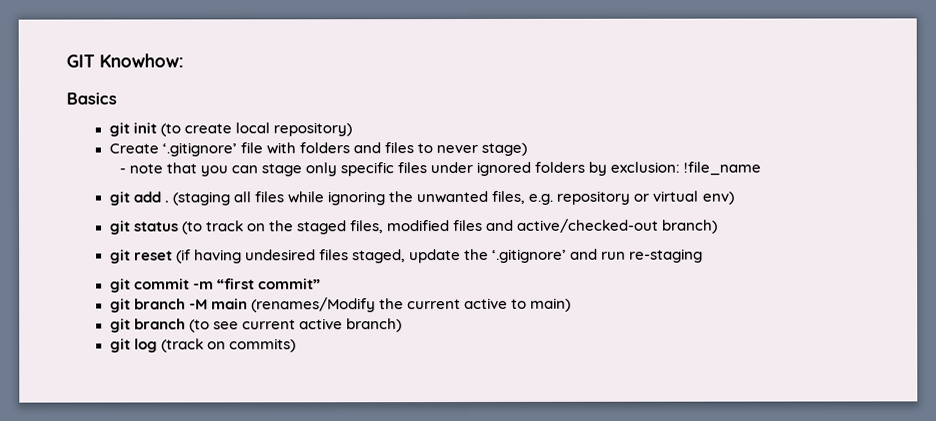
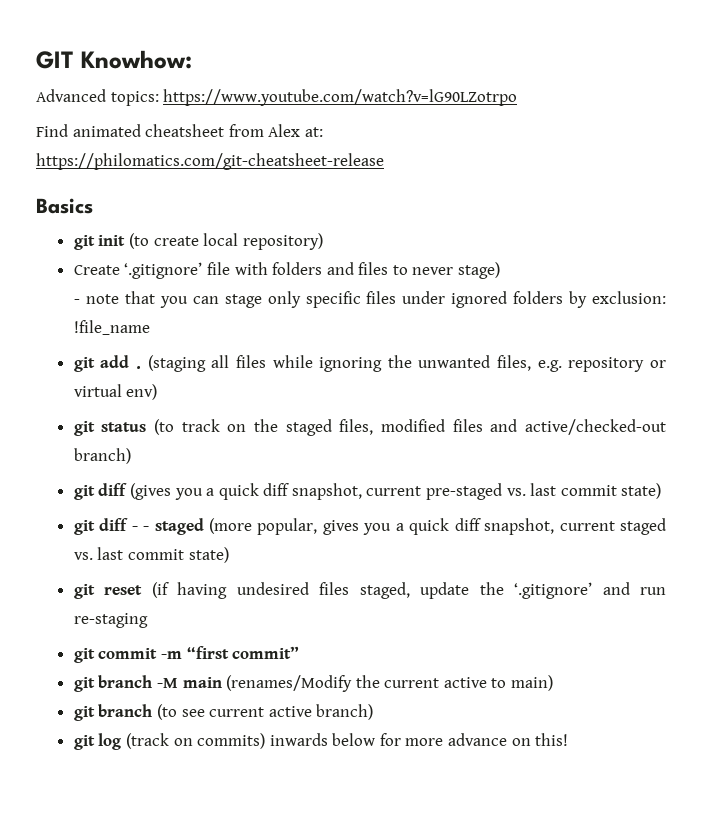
+ Advanced topics: https://www.youtube.com/watch?v=lG90LZotrpo
+ Find animated cheatsheet from Alex at: https://philomatics.com/git-cheatsheet-release
+ git diff (gives you a quick diff snapshot, current pre-staged vs. last commit state)
+ git diff - - staged (more popular, gives you a quick diff snapshot, current staged vs. last commit state)
- git log (track on commits)
+ git log (track on commits) inwards below for more advance on this!

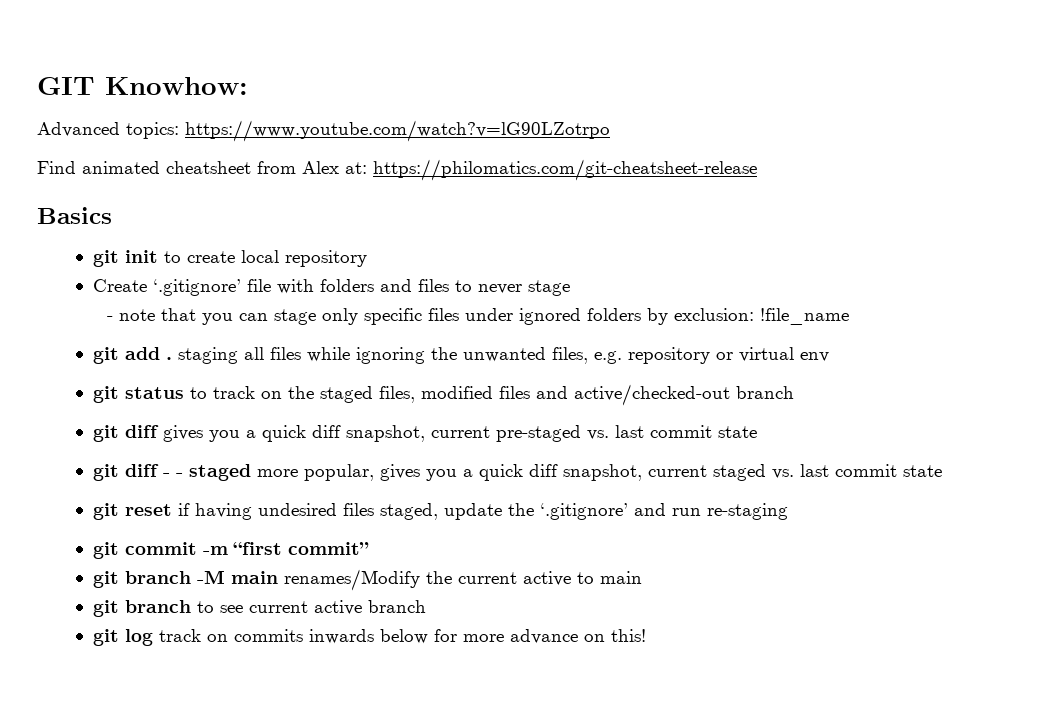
- git init (to create local repository)
+ git init to create local repository
- Create ‘.gitignore’ file with folders and files to never stage)
+ Create ‘.gitignore’ file with folders and files to never stage
- git add . (staging all files while ignoring the unwanted files, e.g. repository or virtual env)
+ git add . staging all files while ignoring the unwanted files, e.g. repository or virtual env
- git status (to track on the staged files, modified files and active/checked-out branch)
- git diff (gives you a quick diff snapshot, current pre-staged vs. last commit state)
+ git status to track on the staged files, modified files and active/checked-out branch
+ git diff gives you a quick diff snapshot, current pre-staged vs. last commit state
- git diff - - staged (more popular, gives you a quick diff snapshot, current staged vs. last commit state)
+ git diff - - staged more popular, gives you a quick diff snapshot, current staged vs. last commit state
- git reset (if having undesired files staged, update the ‘.gitignore’ and run re-staging
+ git reset if having undesired files staged, update the ‘.gitignore’ and run re-staging
- git branch -M main (renames/Modify the current active to main)
- git branch (to see current active branch)
+ git branch -M main renames/Modify the current active to main
+ git branch to see current active branch
- git log (track on commits) inwards below for more advance on this!
+ git log track on commits inwards below for more advance on this!

